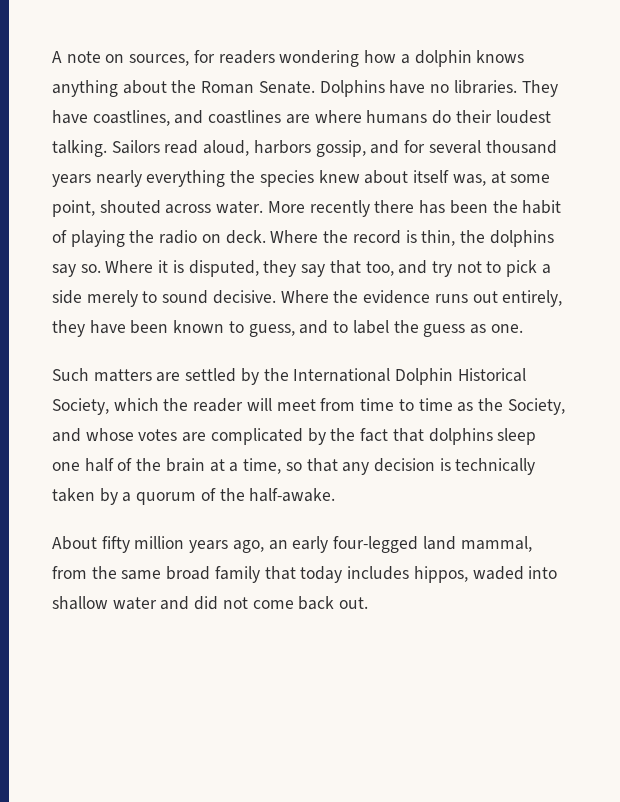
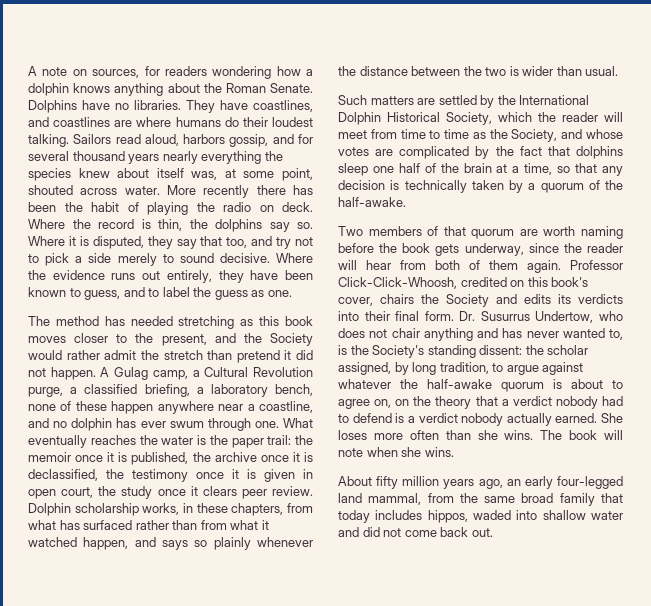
+ The method has needed stretching as this book moves closer to the present, and the Society would rather admit the stretch than pretend it did not happen. A Gulag camp, a Cultural Revolution purge, a classified briefing, a laboratory bench, none of these happen anywhere near a coastline, and no dolphin has ever swum through one. What eventually reaches the water is the paper trail: the memoir once it is published, the archive once it is declassified, the testimony once it is given in open court, the study once it clears peer review. Dolphin scholarship works, in these chapters, from what has surfaced rather than from what it watched happen, and says so plainly whenever the distance between the two is wider than usual.
+ Two members of that quorum are worth naming before the book gets underway, since the reader will hear from both of them again. Professor Click-Click-Whoosh, credited on this book's cover, chairs the Society and edits its verdicts into their final form. Dr. Susurrus Undertow, who does not chair anything and has never wanted to, is the Society's standing dissent: the scholar assigned, by long tradition, to argue against whatever the half-awake quorum is about to agree on, on the theory that a verdict nobody had to defend is a verdict nobody actually earned. She loses more often than she wins. The book will note when she wins.

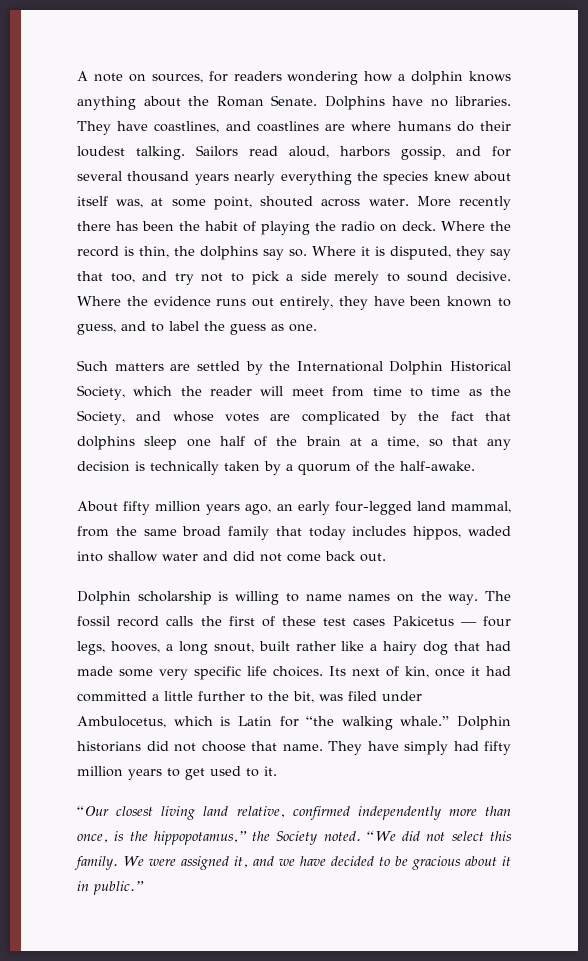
- The method has needed stretching as this book moves closer to the present, and the Society would rather admit the stretch than pretend it did not happen. A Gulag camp, a Cultural Revolution purge, a classified briefing, a laboratory bench, none of these happen anywhere near a coastline, and no dolphin has ever swum through one. What eventually reaches the water is the paper trail: the memoir once it is published, the archive once it is declassified, the testimony once it is given in open court, the study once it clears peer review. Dolphin scholarship works, in these chapters, from what has surfaced rather than from what it watched happen, and says so plainly whenever the distance between the two is wider than usual.
- Two members of that quorum are worth naming before the book gets underway, since the reader will hear from both of them again. Professor Click-Click-Whoosh, credited on this book's cover, chairs the Society and edits its verdicts into their final form. Dr. Susurrus Undertow, who does not chair anything and has never wanted to, is the Society's standing dissent: the scholar assigned, by long tradition, to argue against whatever the half-awake quorum is about to agree on, on the theory that a verdict nobody had to defend is a verdict nobody actually earned. She loses more often than she wins. The book will note when she wins.
+ Dolphin scholarship is willing to name names on the way. The fossil record calls the first of these test cases Pakicetus — four legs, hooves, a long snout, built rather like a hairy dog that had made some very specific life choices. Its next of kin, once it had committed a little further to the bit, was filed under Ambulocetus, which is Latin for “the walking whale.” Dolphin historians did not choose that name. They have simply had fifty million years to get used to it.
+ “Our closest living land relative, confirmed independently more than once, is the hippopotamus,” the Society noted. “We did not select this family. We were assigned it, and we have decided to be gracious about it in public.”

